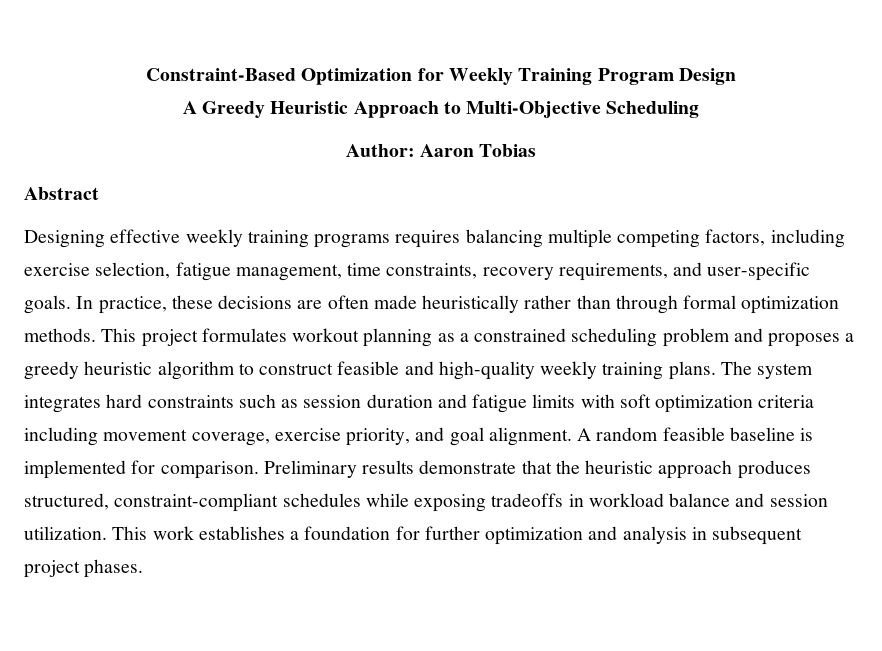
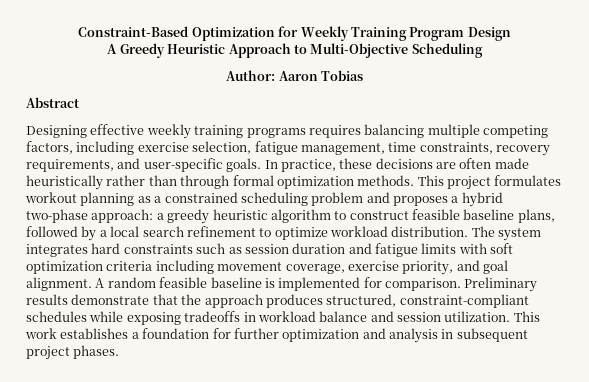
- This project formulates workout planning as a constrained scheduling problem and proposes a greedy heuristic algorithm to construct feasible and high-quality weekly training plans.
+ This project formulates workout planning as a constrained scheduling problem and proposes a hybrid two-phase approach: a greedy heuristic algorithm to construct feasible baseline plans, followed by a local search refinement to optimize workload distribution.
- Preliminary results demonstrate that the heuristic approach produces structured, constraint-compliant schedules while exposing tradeoffs in workload balance and session utilization.
+ Preliminary results demonstrate that the approach produces structured, constraint-compliant schedules while exposing tradeoffs in workload balance and session utilization.

